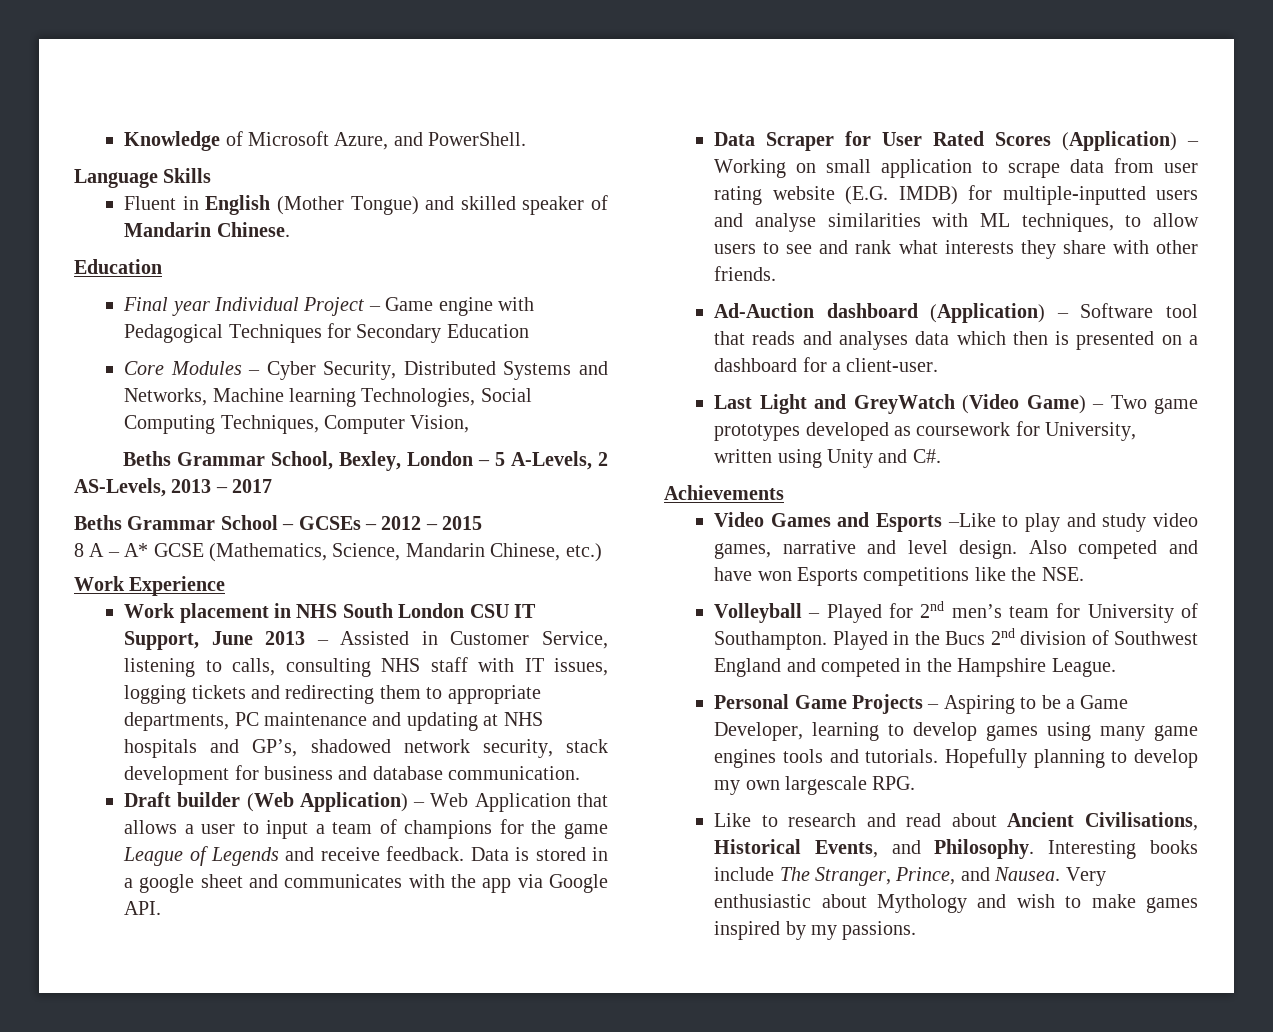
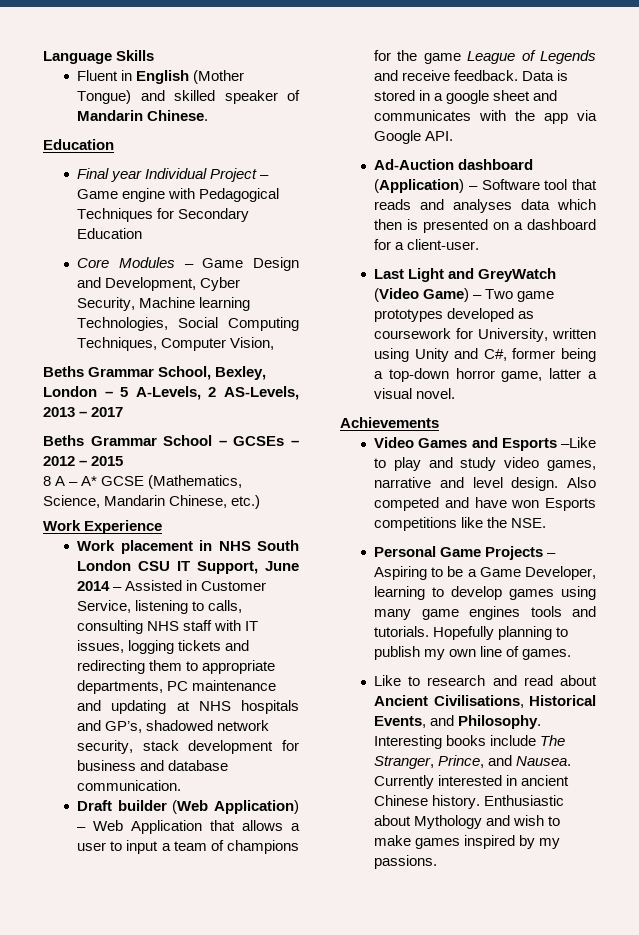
- Knowledge of Microsoft Azure, and PowerShell.
- Core Modules – Cyber Security, Distributed Systems and Networks, Machine learning Technologies, Social Computing Techniques, Computer Vision,
+ Core Modules – Game Design and Development, Cyber Security, Machine learning Technologies, Social Computing Techniques, Computer Vision,
- Work placement in NHS South London CSU IT Support, June 2013 – Assisted in Customer Service, listening to calls, consulting NHS staff with IT issues, logging tickets and redirecting them to appropriate departments, PC maintenance and updating at NHS hospitals and GP’s, shadowed network security, stack development for business and database communication.
+ Work placement in NHS South London CSU IT Support, June 2014 – Assisted in Customer Service, listening to calls, consulting NHS staff with IT issues, logging tickets and redirecting them to appropriate departments, PC maintenance and updating at NHS hospitals and GP’s, shadowed network security, stack development for business and database communication.
- Data Scraper for User Rated Scores (Application) – Working on small application to scrape data from user rating website (E.G. IMDB) for multiple-inputted users and analyse similarities with ML techniques, to allow users to see and rank what interests they share with other friends.
- Last Light and GreyWatch (Video Game) – Two game prototypes developed as coursework for University, written using Unity and C#.
+ Last Light and GreyWatch (Video Game) – Two game prototypes developed as coursework for University, written using Unity and C#, former being a top-down horror game, latter a visual novel.
- Volleyball – Played for 2nd men’s team for University of Southampton. Played in the Bucs 2nd division of Southwest England and competed in the Hampshire League.
- Hopefully planning to develop my own largescale RPG.
+ Hopefully planning to publish my own line of games.
- Very enthusiastic about Mythology and wish to make games inspired by my passions.
+ Currently interested in ancient Chinese history. Enthusiastic about Mythology and wish to make games inspired by my passions.

